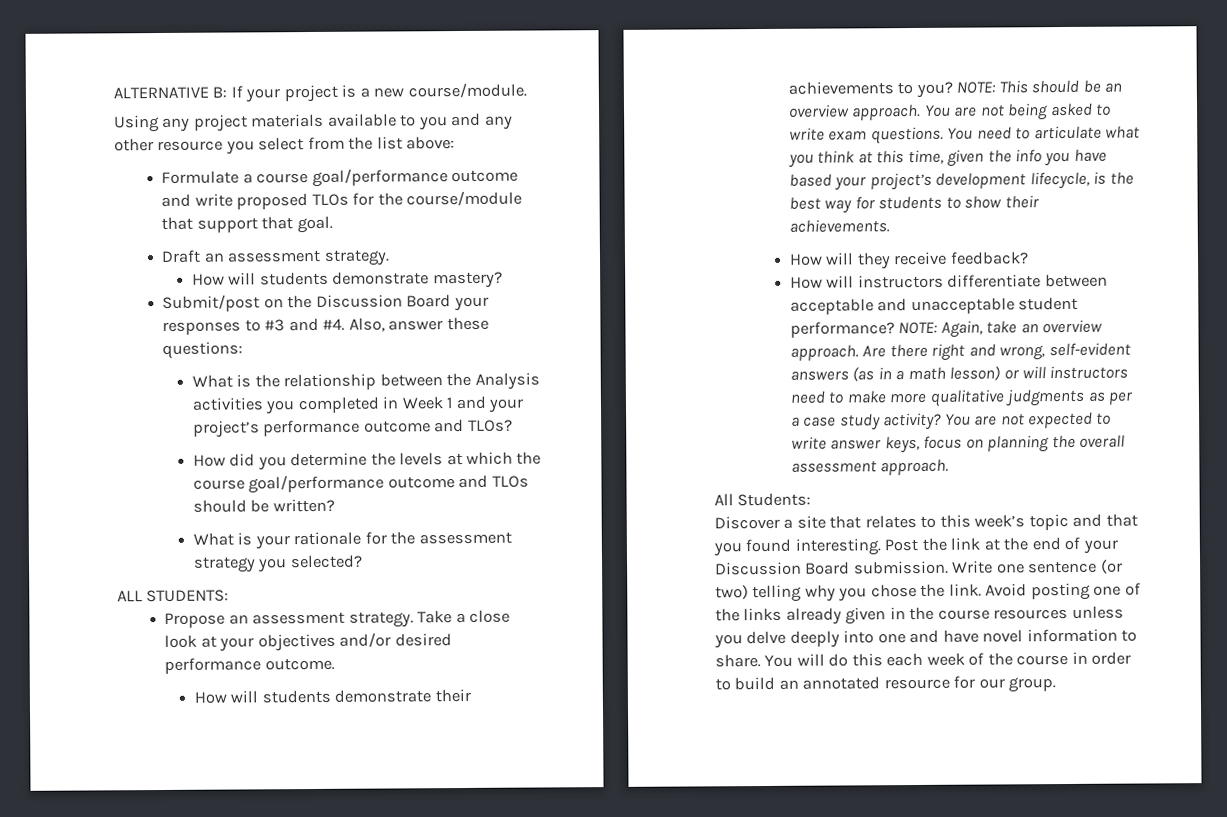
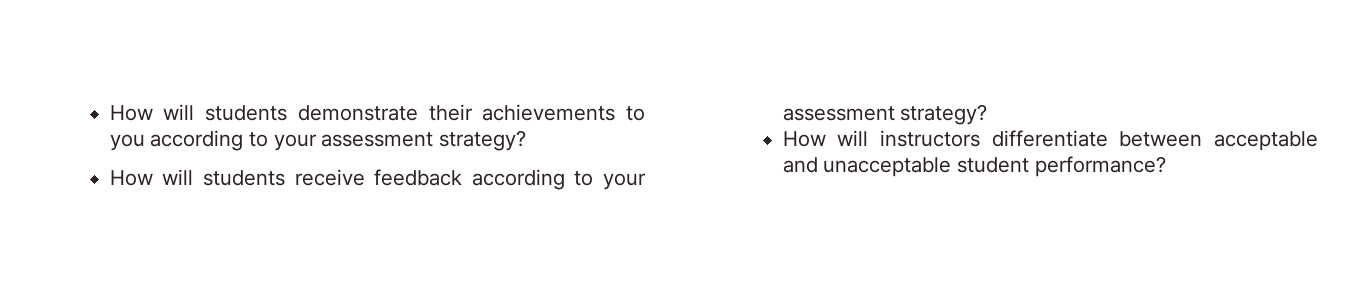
- ALTERNATIVE B: If your project is a new course/module.
- Using any project materials available to you and any other resource you select from the list above:
- Formulate a course goal/performance outcome and write proposed TLOs for the course/module that support that goal.
- Draft an assessment strategy.
- How will students demonstrate mastery?
- Submit/post on the Discussion Board your responses to #3 and #4. Also, answer these questions:
- What is the relationship between the Analysis activities you completed in Week 1 and your project’s performance outcome and TLOs?
- How did you determine the levels at which the course goal/performance outcome and TLOs should be written?
- What is your rationale for the assessment strategy you selected?
- ALL STUDENTS:
- Propose an assessment strategy. Take a close look at your objectives and/or desired performance outcome.
- How will students demonstrate their achievements to you? NOTE: This should be an overview approach. You are not being asked to write exam questions. You need to articulate what you think at this time, given the info you have based your project’s development lifecycle, is the best way for students to show their achievements.
- How will they receive feedback?
+ How will students demonstrate their achievements to you according to your assessment strategy?
+ How will students receive feedback according to your assessment strategy?
- NOTE: Again, take an overview approach. Are there right and wrong, self-evident answers (as in a math lesson) or will instructors need to make more qualitative judgments as per a case study activity? You are not expected to write answer keys, focus on planning the overall assessment approach.
- All Students:
- Discover a site that relates to this week’s topic and that you found interesting. Post the link at the end of your Discussion Board submission. Write one sentence (or two) telling why you chose the link. Avoid posting one of the links already given in the course resources unless you delve deeply into one and have novel information to share. You will do this each week of the course in order to build an annotated resource for our group.

